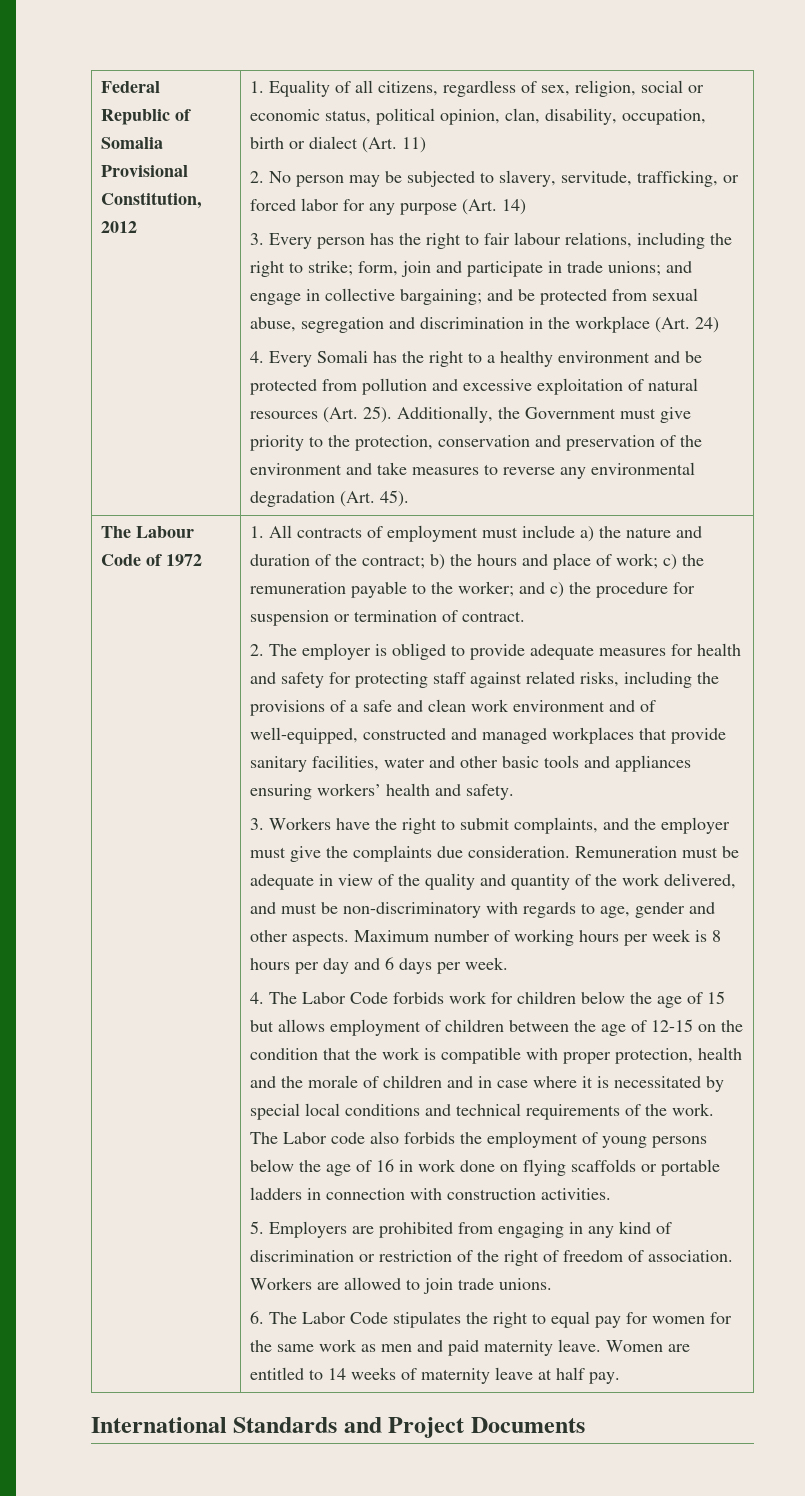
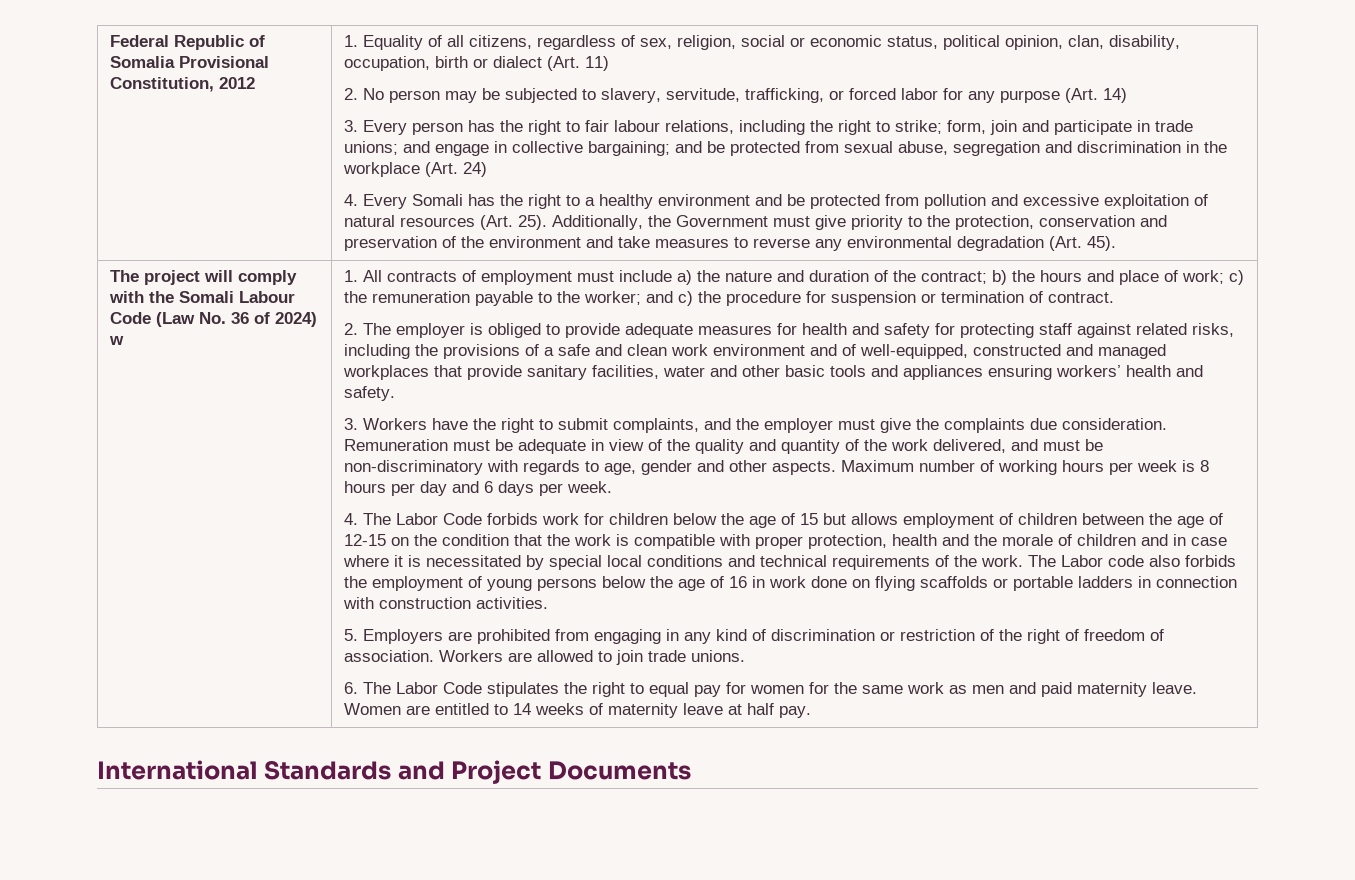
- The Labour Code of 1972
+ The project will comply with the Somali Labour Code (Law No. 36 of 2024) w

